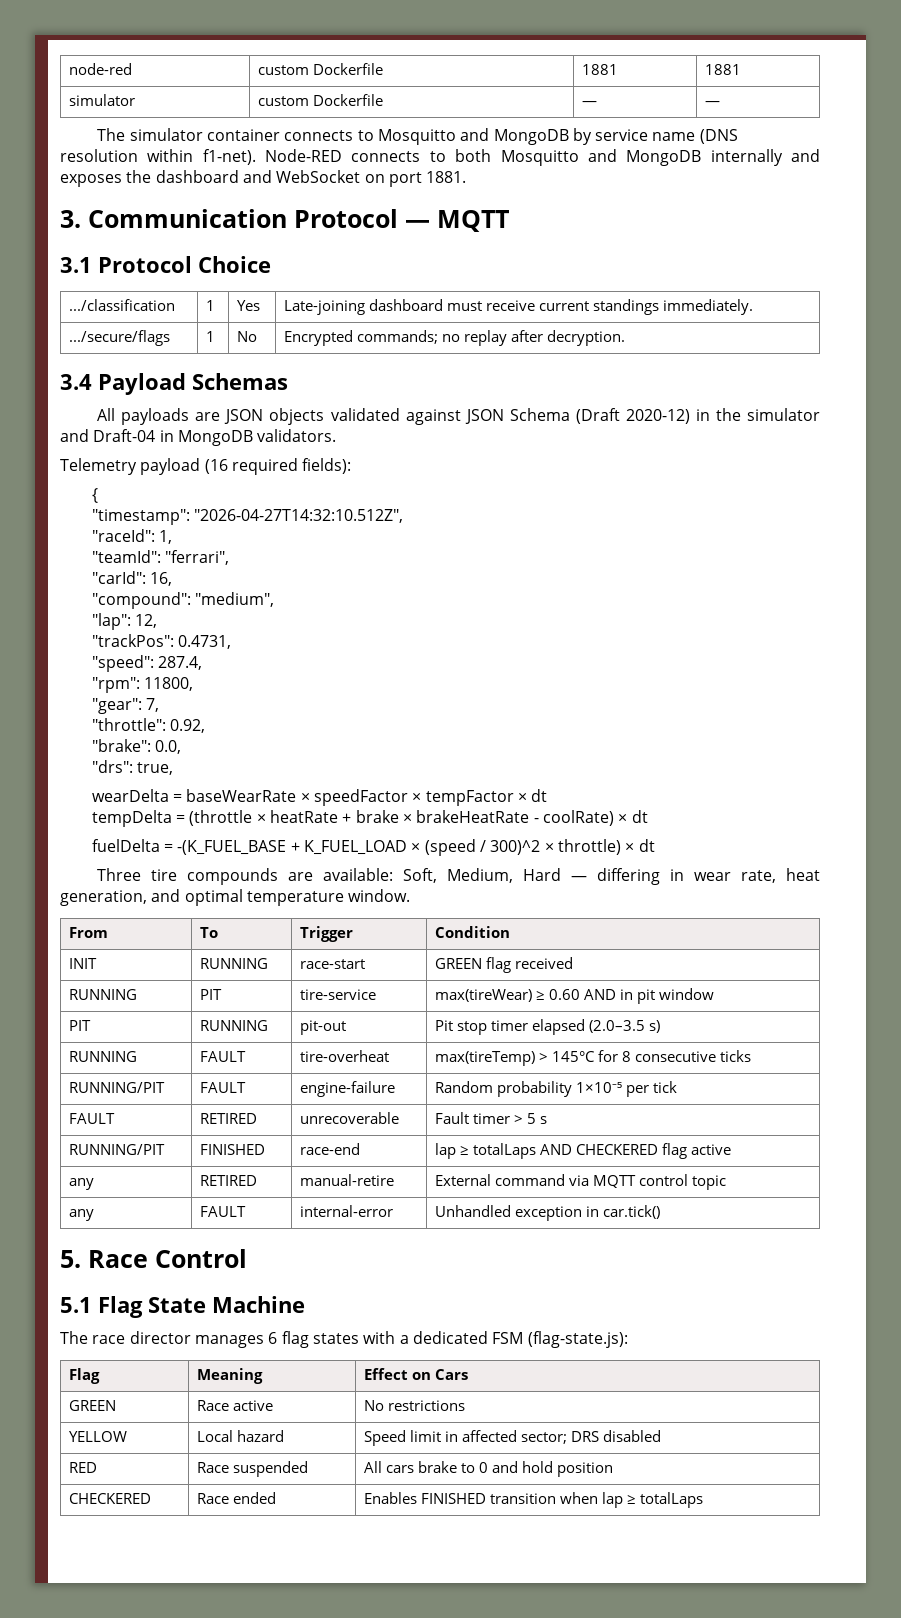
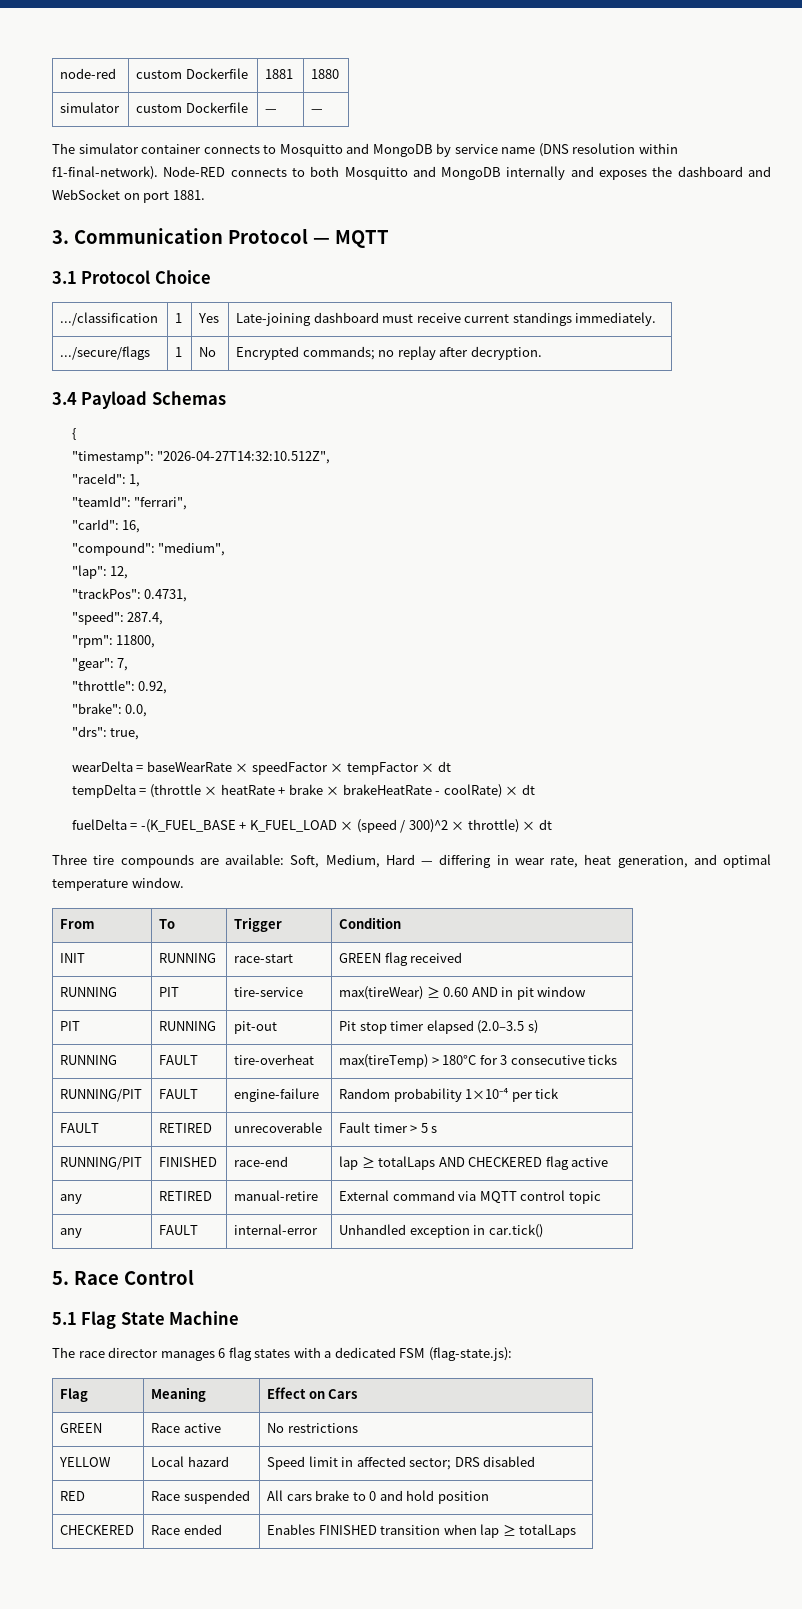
- node-red | custom Dockerfile | 1881 | 1881
+ node-red | custom Dockerfile | 1881 | 1880
- The simulator container connects to Mosquitto and MongoDB by service name (DNS resolution within f1-net).
+ The simulator container connects to Mosquitto and MongoDB by service name (DNS resolution within f1-final-network).
- All payloads are JSON objects validated against JSON Schema (Draft 2020-12) in the simulator and Draft-04 in MongoDB validators.
- Telemetry payload (16 required fields):
- RUNNING | FAULT | tire-overheat | max(tireTemp) > 145°C for 8 consecutive ticks
+ RUNNING | FAULT | tire-overheat | max(tireTemp) > 180°C for 3 consecutive ticks
- RUNNING/PIT | FAULT | engine-failure | Random probability 1×10⁻⁵ per tick
+ RUNNING/PIT | FAULT | engine-failure | Random probability 1×10⁻⁴ per tick

